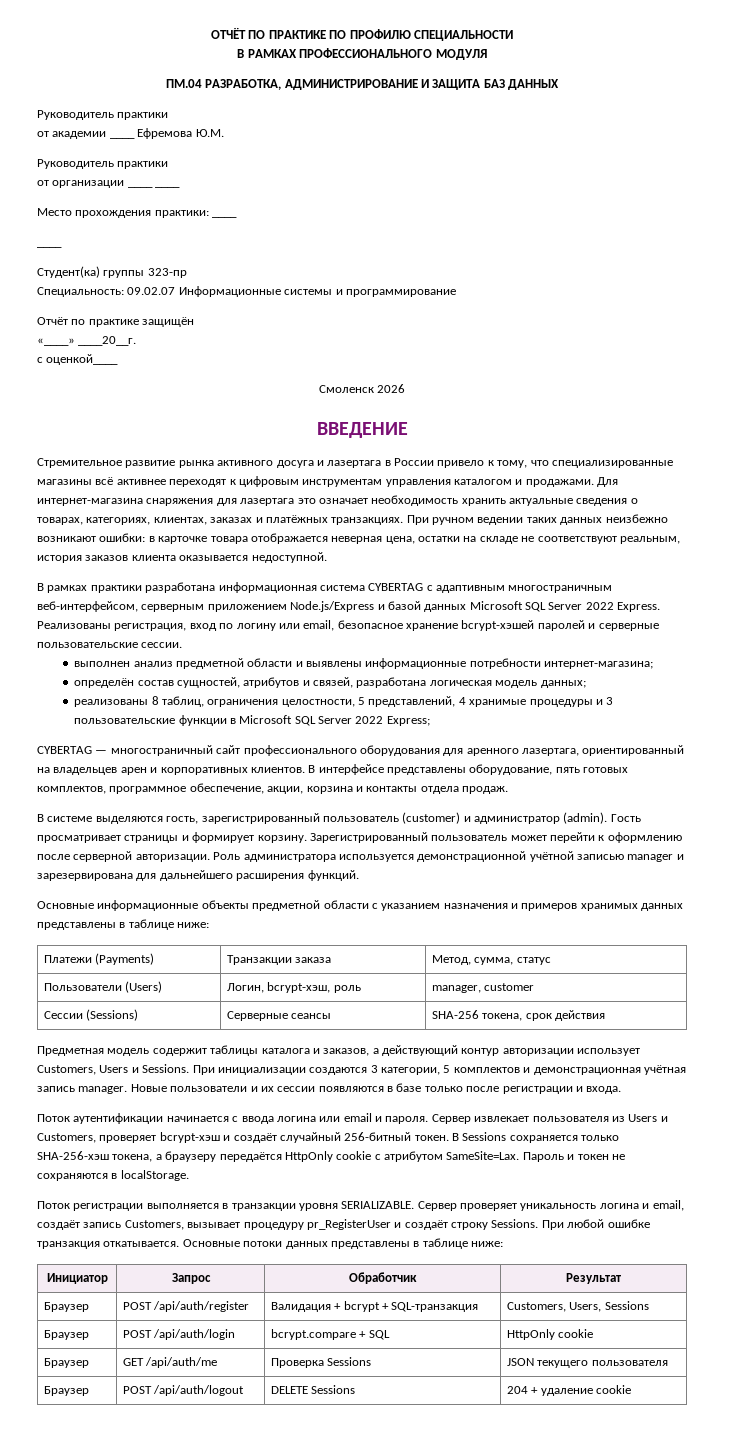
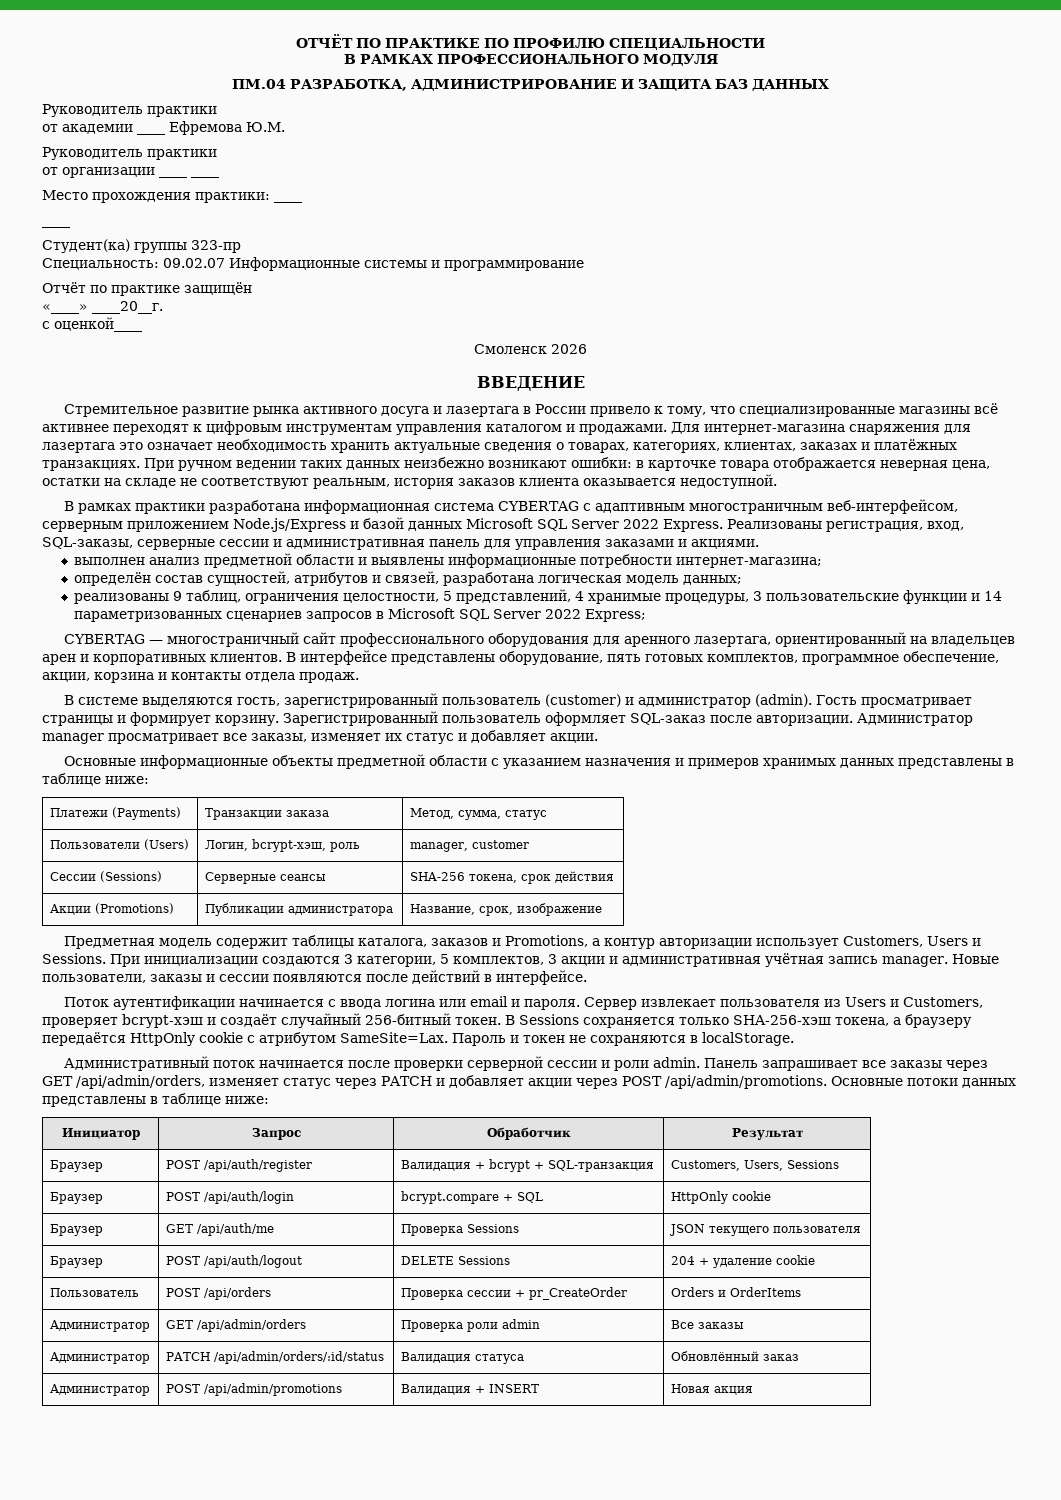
- Реализованы регистрация, вход по логину или email, безопасное хранение bcrypt-хэшей паролей и серверные пользовательские сессии.
+ Реализованы регистрация, вход, SQL-заказы, серверные сессии и административная панель для управления заказами и акциями.
- реализованы 8 таблиц, ограничения целостности, 5 представлений, 4 хранимые процедуры и 3 пользовательские функции в Microsoft SQL Server 2022 Express;
+ реализованы 9 таблиц, ограничения целостности, 5 представлений, 4 хранимые процедуры, 3 пользовательские функции и 14 параметризованных сценариев запросов в Microsoft SQL Server 2022 Express;
- Зарегистрированный пользователь может перейти к оформлению после серверной авторизации. Роль администратора используется демонстрационной учётной записью manager и зарезервирована для дальнейшего расширения функций.
+ Зарегистрированный пользователь оформляет SQL-заказ после авторизации. Администратор manager просматривает все заказы, изменяет их статус и добавляет акции.
+ Акции (Promotions) | Публикации администратора | Название, срок, изображение
- Предметная модель содержит таблицы каталога и заказов, а действующий контур авторизации использует Customers, Users и Sessions.
+ Предметная модель содержит таблицы каталога, заказов и Promotions, а контур авторизации использует Customers, Users и Sessions.
- При инициализации создаются 3 категории, 5 комплектов и демонстрационная учётная запись manager. Новые пользователи и их сессии появляются в базе только после регистрации и входа.
+ При инициализации создаются 3 категории, 5 комплектов, 3 акции и административная учётная запись manager. Новые пользователи, заказы и сессии появляются после действий в интерфейсе.
- Поток регистрации выполняется в транзакции уровня SERIALIZABLE. Сервер проверяет уникальность логина и email, создаёт запись Customers, вызывает процедуру pr_RegisterUser и создаёт строку Sessions. При любой ошибке транзакция откатывается.
+ Административный поток начинается после проверки серверной сессии и роли admin. Панель запрашивает все заказы через GET /api/admin/orders, изменяет статус через PATCH и добавляет акции через POST /api/admin/promotions.
+ Пользователь | POST /api/orders | Проверка сессии + pr_CreateOrder | Orders и OrderItems
+ Администратор | GET /api/admin/orders | Проверка роли admin | Все заказы
+ Администратор | PATCH /api/admin/orders/:id/status | Валидация статуса | Обновлённый заказ
+ Администратор | POST /api/admin/promotions | Валидация + INSERT | Новая акция

